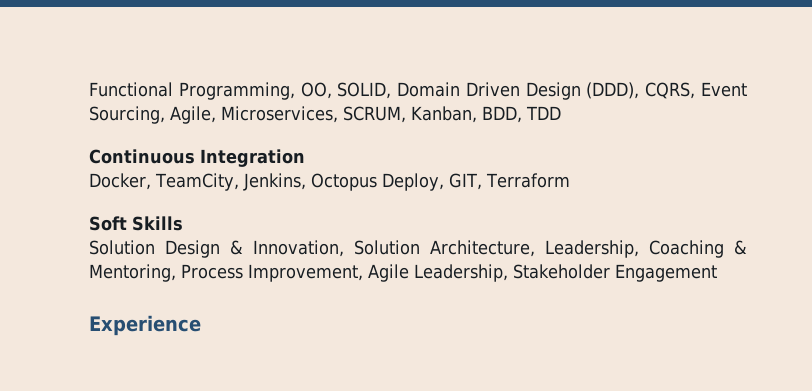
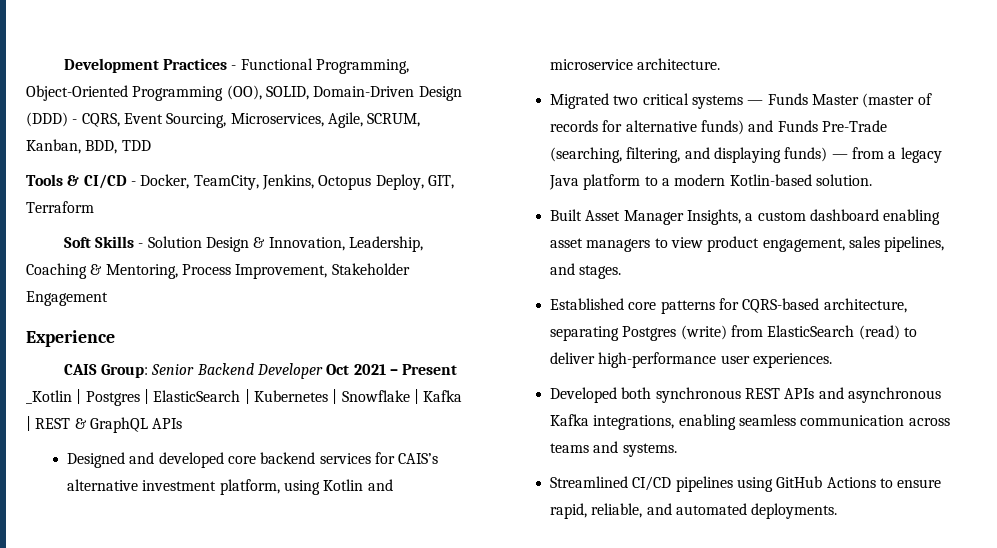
- Functional Programming, OO, SOLID, Domain Driven Design (DDD), CQRS, Event Sourcing, Agile, Microservices, SCRUM, Kanban, BDD, TDD
+ Development Practices - Functional Programming, Object-Oriented Programming (OO), SOLID, Domain-Driven Design (DDD) - CQRS, Event Sourcing, Microservices, Agile, SCRUM, Kanban, BDD, TDD
- Continuous Integration
- Docker, TeamCity, Jenkins, Octopus Deploy, GIT, Terraform
+ Tools & CI/CD - Docker, TeamCity, Jenkins, Octopus Deploy, GIT, Terraform
- Soft Skills
- Solution Design & Innovation, Solution Architecture, Leadership, Coaching & Mentoring, Process Improvement, Agile Leadership, Stakeholder Engagement
+ Soft Skills - Solution Design & Innovation, Leadership, Coaching & Mentoring, Process Improvement, Stakeholder Engagement
+ CAIS Group: Senior Backend Developer Oct 2021 – Present _Kotlin | Postgres | ElasticSearch | Kubernetes | Snowflake | Kafka | REST & GraphQL APIs
+ Designed and developed core backend services for CAIS’s alternative investment platform, using Kotlin and microservice architecture.
+ Migrated two critical systems — Funds Master (master of records for alternative funds) and Funds Pre-Trade (searching, filtering, and displaying funds) — from a legacy Java platform to a modern Kotlin-based solution.
+ Built Asset Manager Insights, a custom dashboard enabling asset managers to view product engagement, sales pipelines, and stages.
+ Established core patterns for CQRS-based architecture, separating Postgres (write) from ElasticSearch (read) to deliver high-performance user experiences.
+ Developed both synchronous REST APIs and asynchronous Kafka integrations, enabling seamless communication across teams and systems.
+ Streamlined CI/CD pipelines using GitHub Actions to ensure rapid, reliable, and automated deployments.

